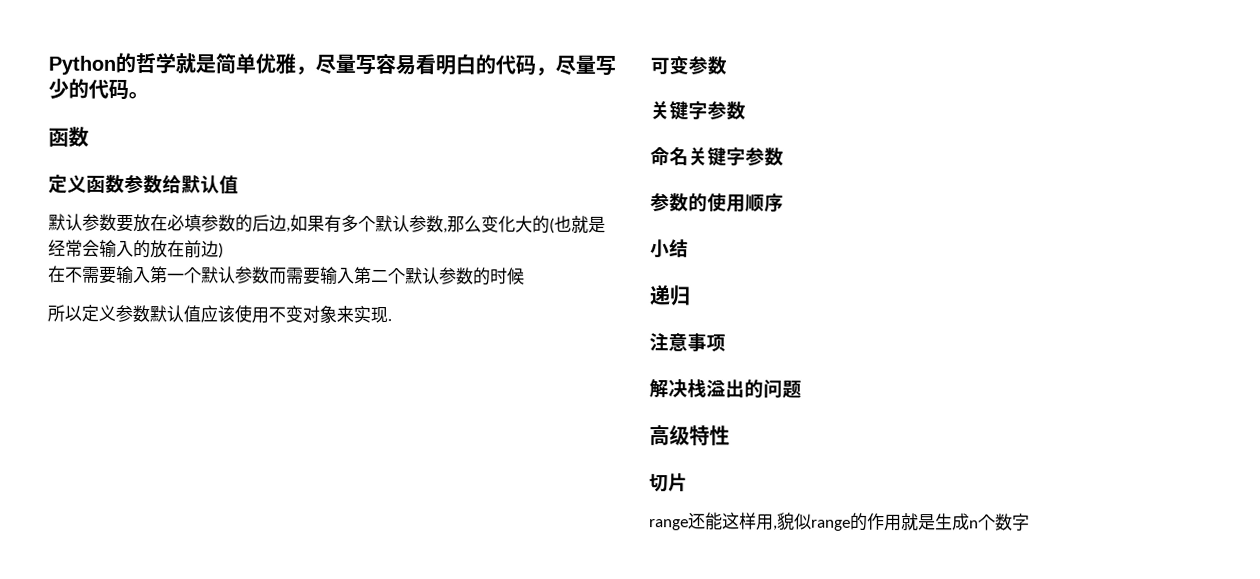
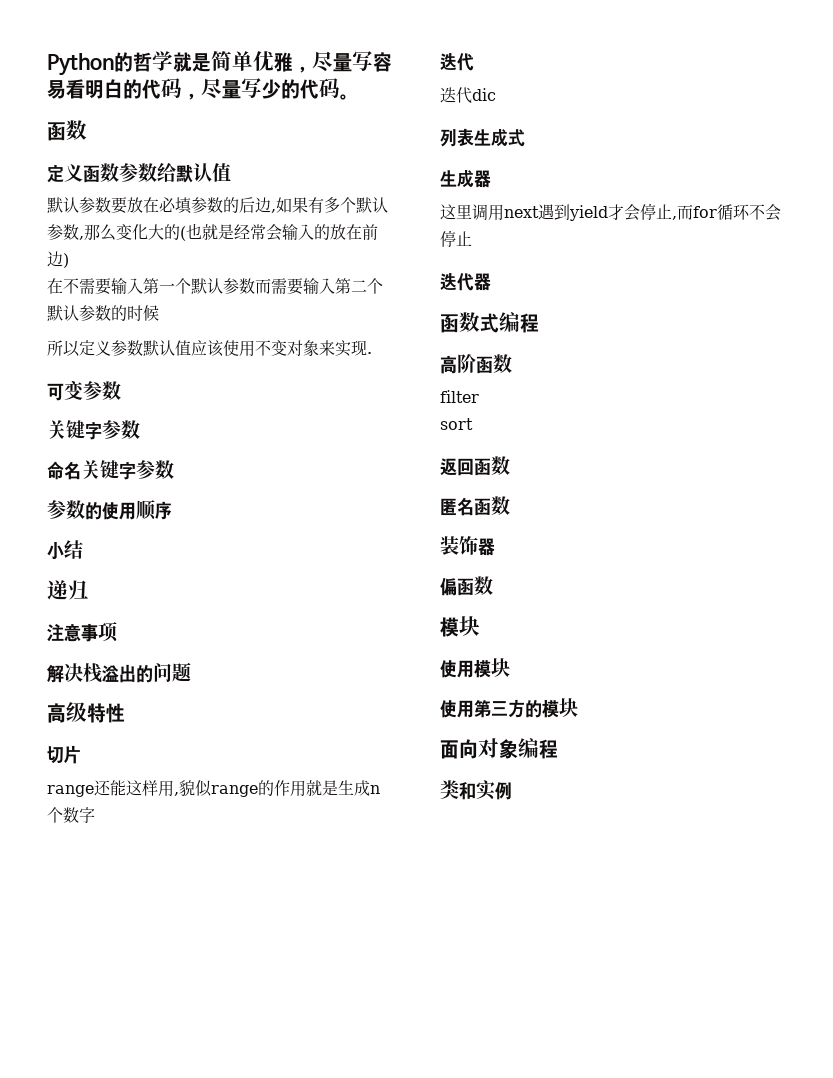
  range还能这样用,貌似range的作用就是生成n个数字
+ 迭代
+ 迭代dic
+ 列表生成式
+ 生成器
+ 这里调用next遇到yield才会停止,而for循环不会停止
+ 迭代器
+ 函数式编程
+ 高阶函数
+ filter
+ sort
+ 返回函数
+ 匿名函数
+ 装饰器
+ 偏函数
+ 模块
+ 使用模块
+ 使用第三方的模块
+ 面向对象编程
+ 类和实例

